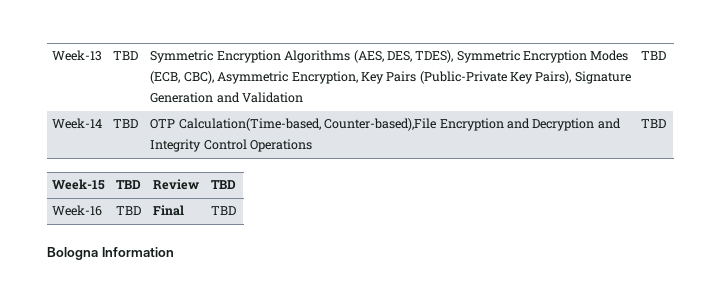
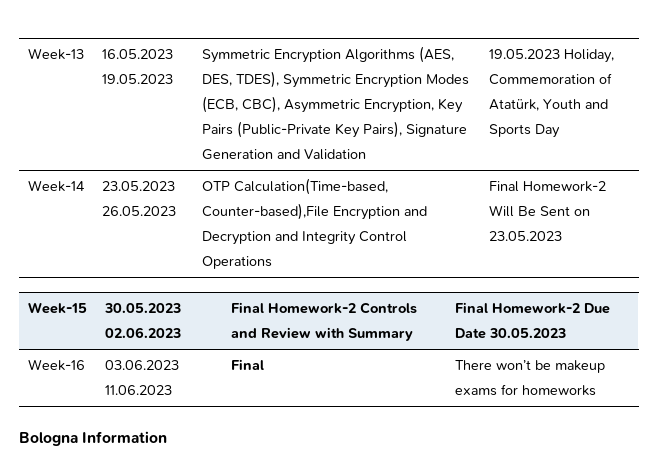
- Week-13 | TBD | Symmetric Encryption Algorithms (AES, DES, TDES), Symmetric Encryption Modes (ECB, CBC), Asymmetric Encryption, Key Pairs (Public-Private Key Pairs), Signature Generation and Validation | TBD
+ Week-13 | 16.05.2023 19.05.2023 | Symmetric Encryption Algorithms (AES, DES, TDES), Symmetric Encryption Modes (ECB, CBC), Asymmetric Encryption, Key Pairs (Public-Private Key Pairs), Signature Generation and Validation | 19.05.2023 Holiday, Commemoration of Atatürk, Youth and Sports Day
- Week-14 | TBD | OTP Calculation(Time-based, Counter-based),File Encryption and Decryption and Integrity Control Operations | TBD
- Week-15 | TBD | Review | TBD
+ Week-14 | 23.05.2023 26.05.2023 | OTP Calculation(Time-based, Counter-based),File Encryption and Decryption and Integrity Control Operations | Final Homework-2 Will Be Sent on 23.05.2023
+ Week-15 | 30.05.2023 02.06.2023 | Final Homework-2 Controls and Review with Summary | Final Homework-2 Due Date 30.05.2023
- Week-16 | TBD | Final | TBD
+ Week-16 | 03.06.2023 11.06.2023 | Final | There won’t be makeup exams for homeworks

